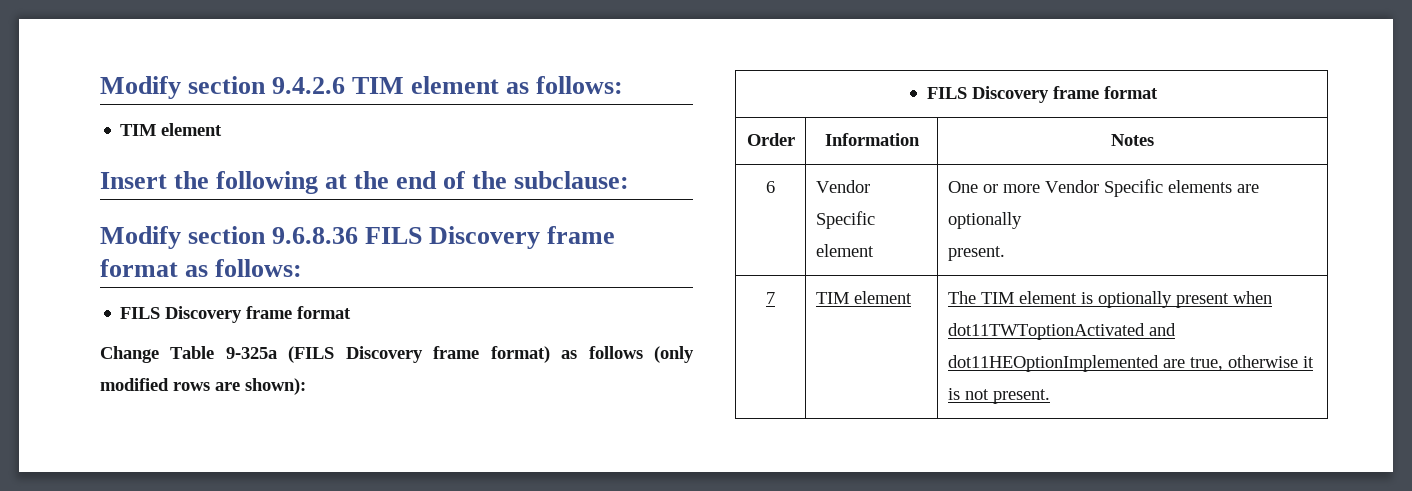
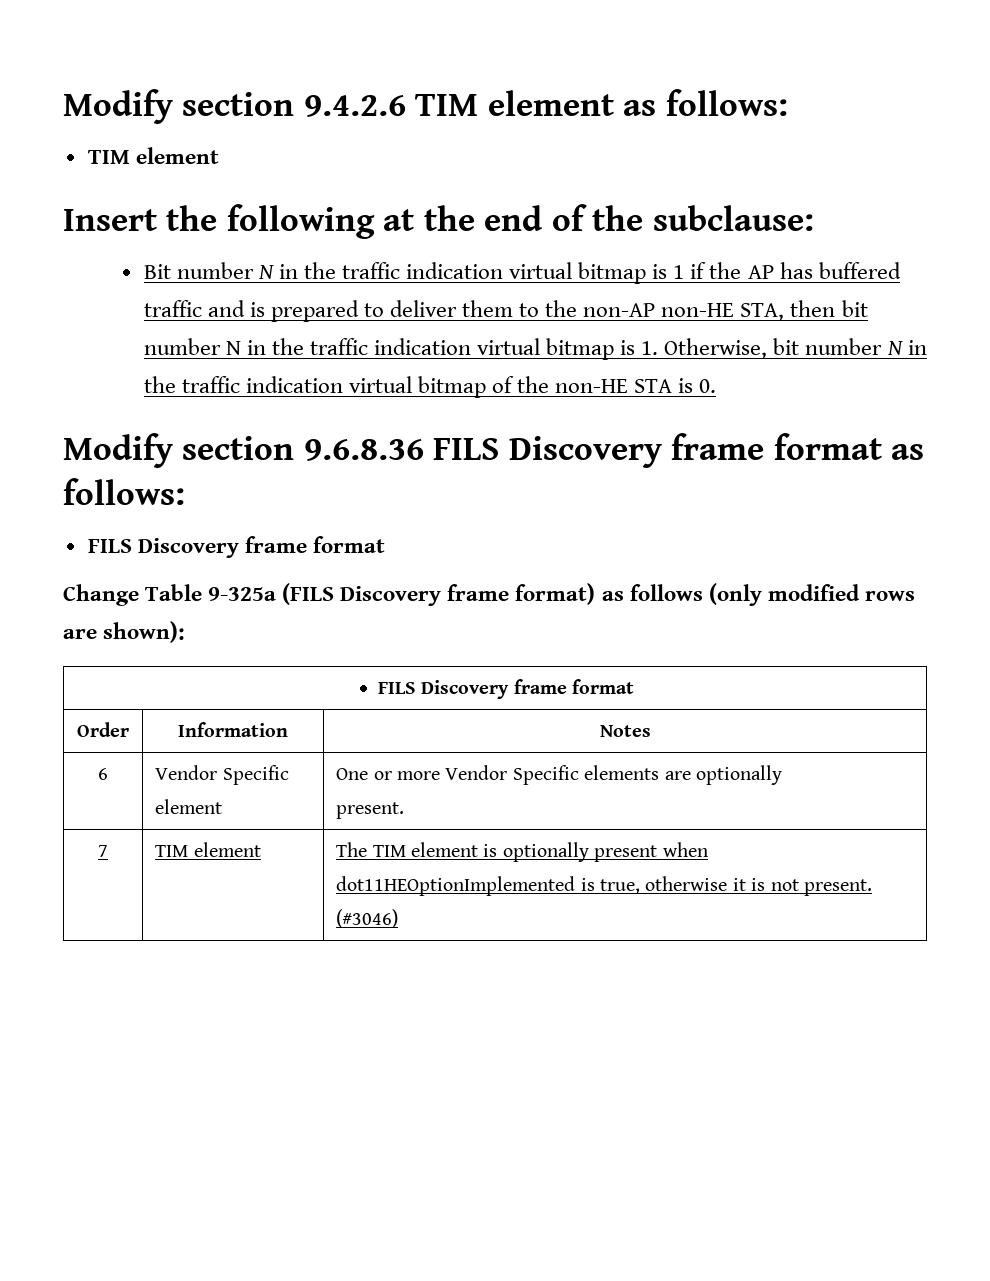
+ Bit number N in the traffic indication virtual bitmap is 1 if the AP has buffered traffic and is prepared to deliver them to the non-AP non-HE STA, then bit number N in the traffic indication virtual bitmap is 1. Otherwise, bit number N in the traffic indication virtual bitmap of the non-HE STA is 0.
- 7 | TIM element | The TIM element is optionally present when dot11TWToptionActivated and dot11HEOptionImplemented are true, otherwise it is not present.
+ 7 | TIM element | The TIM element is optionally present when dot11HEOptionImplemented is true, otherwise it is not present. (#3046)

